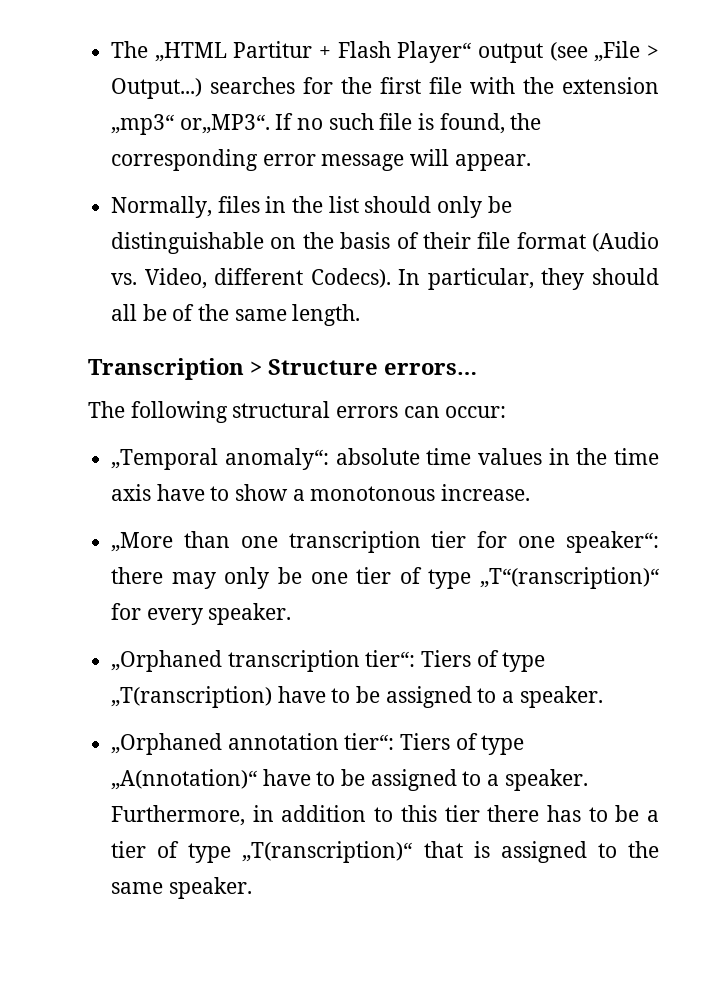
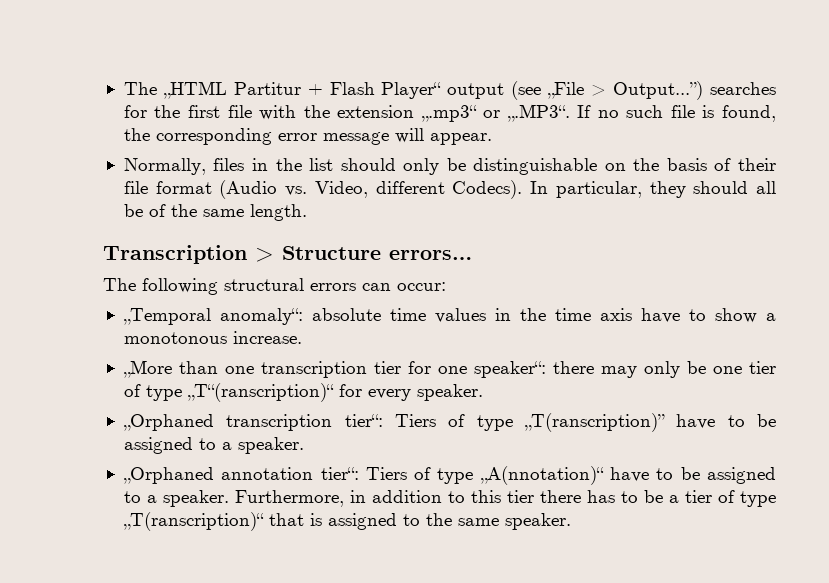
- The „HTML Partitur + Flash Player“ output (see „File > Output...) searches for the first file with the extension „mp3“ or„MP3“. If no such file is found, the corresponding error message will appear.
+ The „HTML Partitur + Flash Player“ output (see „File > Output...”) searches for the first file with the extension „.mp3“ or „.MP3“. If no such file is found, the corresponding error message will appear.
- „Orphaned transcription tier“: Tiers of type „T(ranscription) have to be assigned to a speaker.
+ „Orphaned transcription tier“: Tiers of type „T(ranscription)” have to be assigned to a speaker.

